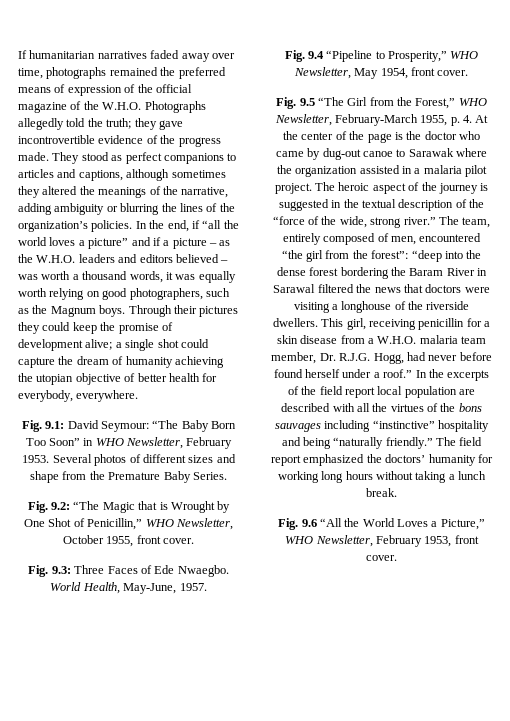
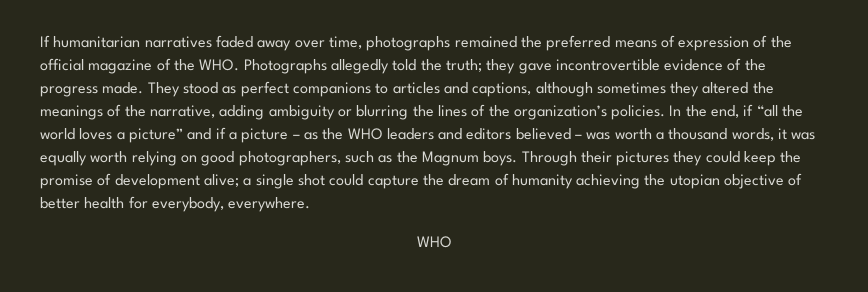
- If humanitarian narratives faded away over time, photographs remained the preferred means of expression of the official magazine of the W.H.O. Photographs allegedly told the truth; they gave incontrovertible evidence of the progress made.
+ If humanitarian narratives faded away over time, photographs remained the preferred means of expression of the official magazine of the WHO. Photographs allegedly told the truth; they gave incontrovertible evidence of the progress made.
- In the end, if “all the world loves a picture” and if a picture – as the W.H.O. leaders and editors believed – was worth a thousand words, it was equally worth relying on good photographers, such as the Magnum boys.
+ In the end, if “all the world loves a picture” and if a picture – as the WHO leaders and editors believed – was worth a thousand words, it was equally worth relying on good photographers, such as the Magnum boys.
  Through their pictures they could keep the promise of development alive; a single shot could capture the dream of humanity achieving the utopian objective of better health for everybody, everywhere.
- Fig. 9.1: David Seymour: “The Baby Born Too Soon” in WHO Newsletter, February 1953. Several photos of different sizes and shape from the Premature Baby Series.
- Fig. 9.2: “The Magic that is Wrought by One Shot of Penicillin,” WHO Newsletter, October 1955, front cover.
- Fig. 9.3: Three Faces of Ede Nwaegbo. World Health, May-June, 1957.
- Fig. 9.4 “Pipeline to Prosperity,” WHO Newsletter, May 1954, front cover.
- Fig. 9.5 “The Girl from the Forest,” WHO Newsletter, February-March 1955, p. 4. At the center of the page is the doctor who came by dug-out canoe to Sarawak where the organization assisted in a malaria pilot project. The heroic aspect of the journey is suggested in the textual description of the “force of the wide, strong river.” The team, entirely composed of men, encountered “the girl from the forest”: “deep into the dense forest bordering the Baram River in Sarawal filtered the news that doctors were visiting a longhouse of the riverside dwellers. This girl, receiving penicillin for a skin disease from a W.H.O. malaria team member, Dr. R.J.G. Hogg, had never before found herself under a roof.” In the excerpts of the field report local population are described with all the virtues of the bons sauvages including “instinctive” hospitality and being “naturally friendly.” The field report emphasized the doctors’ humanity for working long hours without taking a lunch break.
- Fig. 9.6 “All the World Loves a Picture,” WHO Newsletter, February 1953, front cover.
+ WHO

